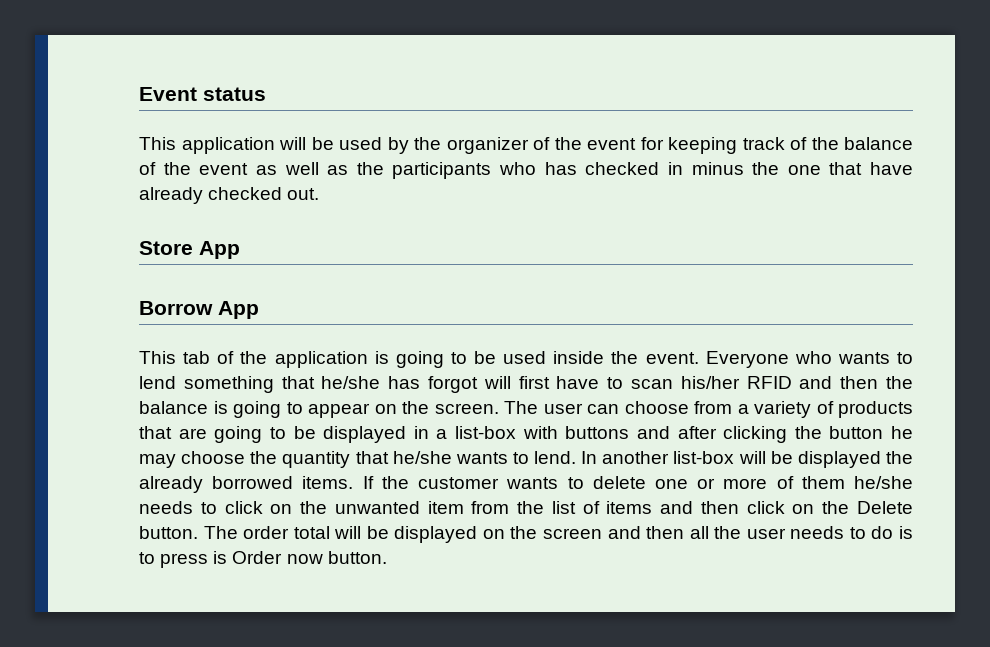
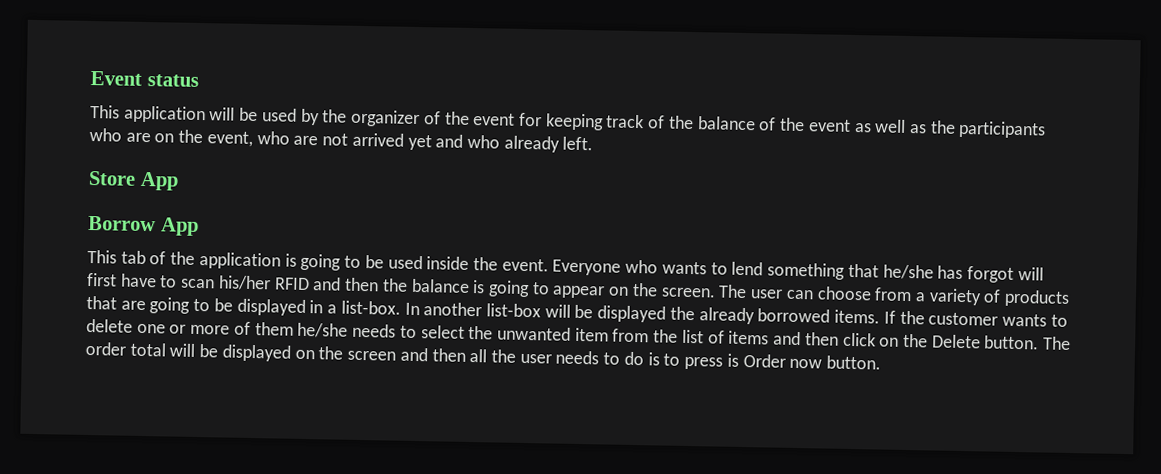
- This application will be used by the organizer of the event for keeping track of the balance of the event as well as the participants who has checked in minus the one that have already checked out.
+ This application will be used by the organizer of the event for keeping track of the balance of the event as well as the participants who are on the event, who are not arrived yet and who already left.
- The user can choose from a variety of products that are going to be displayed in a list-box with buttons and after clicking the button he may choose the quantity that he/she wants to lend.
+ The user can choose from a variety of products that are going to be displayed in a list-box.
- If the customer wants to delete one or more of them he/she needs to click on the unwanted item from the list of items and then click on the Delete button.
+ If the customer wants to delete one or more of them he/she needs to select the unwanted item from the list of items and then click on the Delete button.

